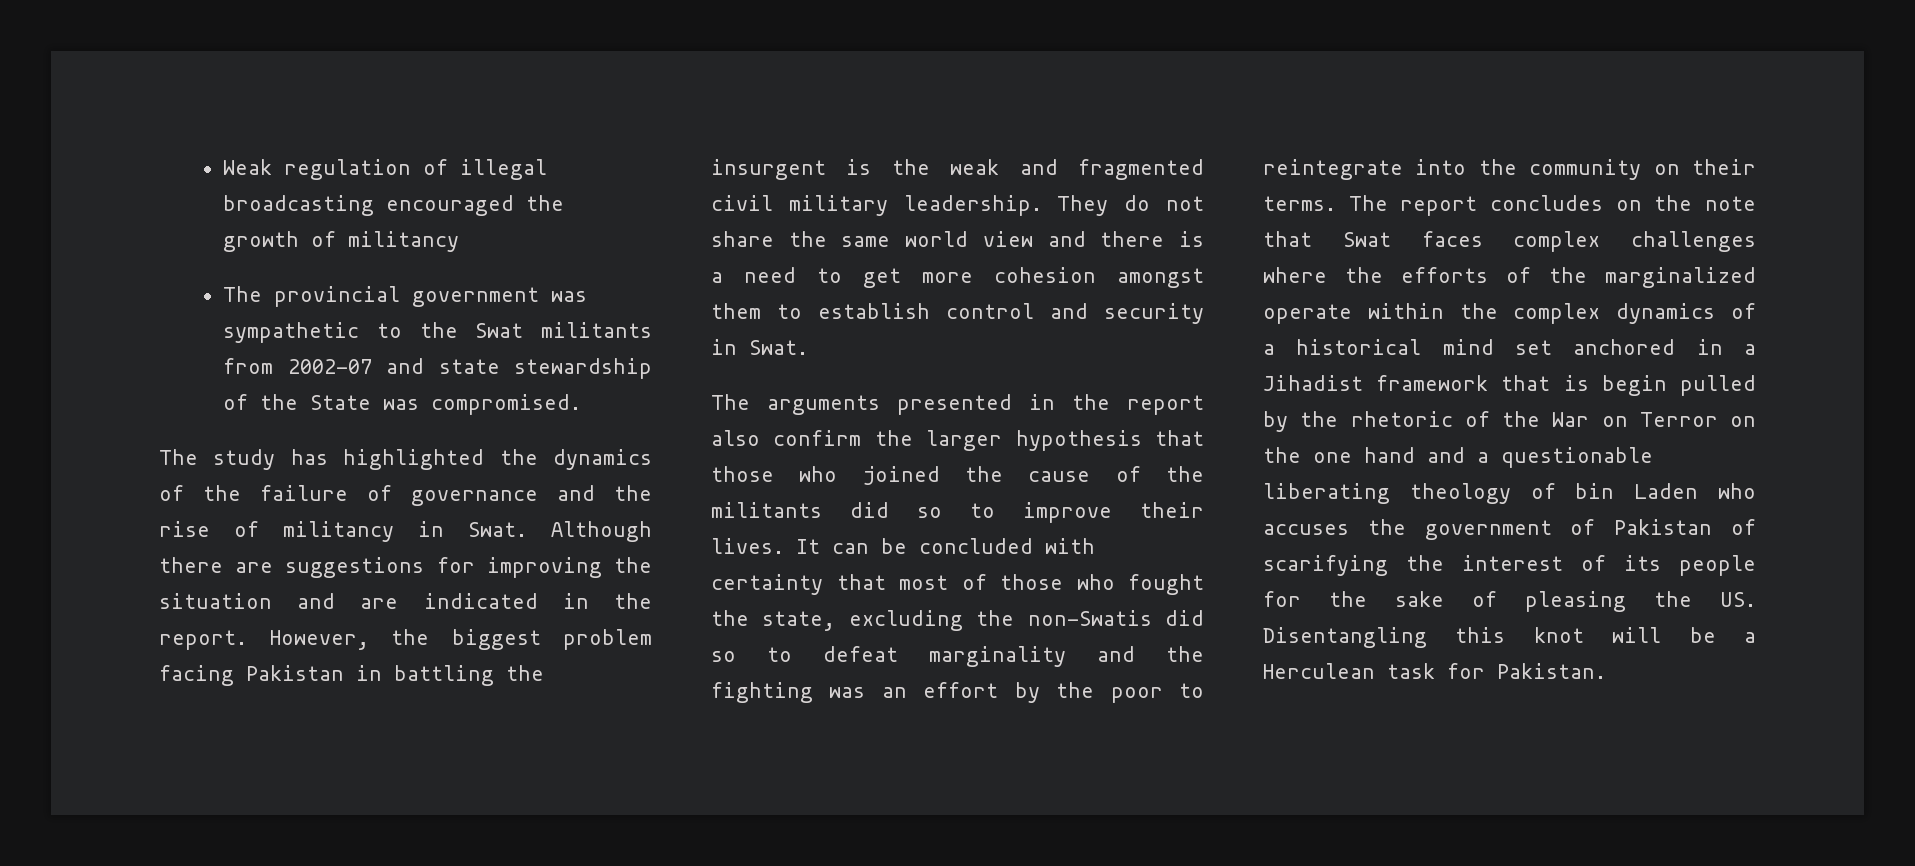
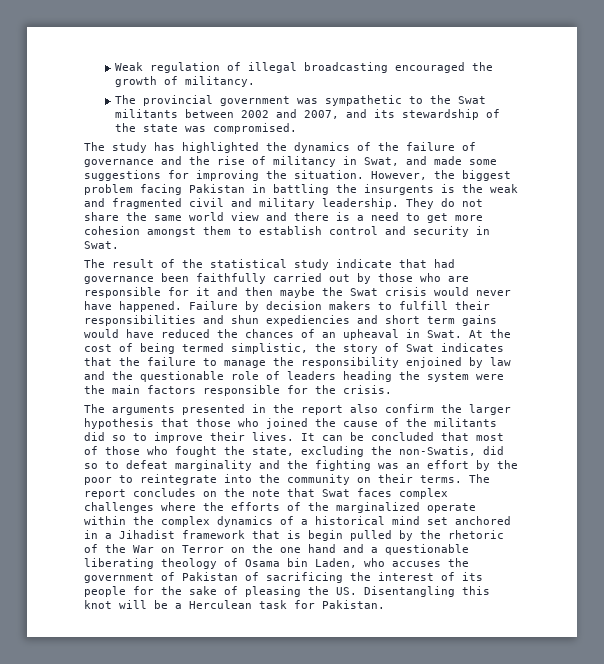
- Weak regulation of illegal broadcasting encouraged the growth of militancy
+ Weak regulation of illegal broadcasting encouraged the growth of militancy.
- The provincial government was sympathetic to the Swat militants from 2002-07 and state stewardship of the State was compromised.
+ The provincial government was sympathetic to the Swat militants between 2002 and 2007, and its stewardship of the state was compromised.
- The study has highlighted the dynamics of the failure of governance and the rise of militancy in Swat. Although there are suggestions for improving the situation and are indicated in the report.
+ The study has highlighted the dynamics of the failure of governance and the rise of militancy in Swat, and made some suggestions for improving the situation.
- However, the biggest problem facing Pakistan in battling the insurgent is the weak and fragmented civil military leadership.
+ However, the biggest problem facing Pakistan in battling the insurgents is the weak and fragmented civil and military leadership.
+ The result of the statistical study indicate that had governance been faithfully carried out by those who are responsible for it and then maybe the Swat crisis would never have happened. Failure by decision makers to fulfill their responsibilities and shun expediencies and short term gains would have reduced the chances of an upheaval in Swat. At the cost of being termed simplistic, the story of Swat indicates that the failure to manage the responsibility enjoined by law and the questionable role of leaders heading the system were the main factors responsible for the crisis.
- It can be concluded with certainty that most of those who fought the state, excluding the non-Swatis did so to defeat marginality and the fighting was an effort by the poor to reintegrate into the community on their terms.
+ It can be concluded that most of those who fought the state, excluding the non-Swatis, did so to defeat marginality and the fighting was an effort by the poor to reintegrate into the community on their terms.
- The report concludes on the note that Swat faces complex challenges where the efforts of the marginalized operate within the complex dynamics of a historical mind set anchored in a Jihadist framework that is begin pulled by the rhetoric of the War on Terror on the one hand and a questionable liberating theology of bin Laden who accuses the government of Pakistan of scarifying the interest of its people for the sake of pleasing the US. Disentangling this knot will be a Herculean task for Pakistan.
+ The report concludes on the note that Swat faces complex challenges where the efforts of the marginalized operate within the complex dynamics of a historical mind set anchored in a Jihadist framework that is begin pulled by the rhetoric of the War on Terror on the one hand and a questionable liberating theology of Osama bin Laden, who accuses the government of Pakistan of sacrificing the interest of its people for the sake of pleasing the US. Disentangling this knot will be a Herculean task for Pakistan.

